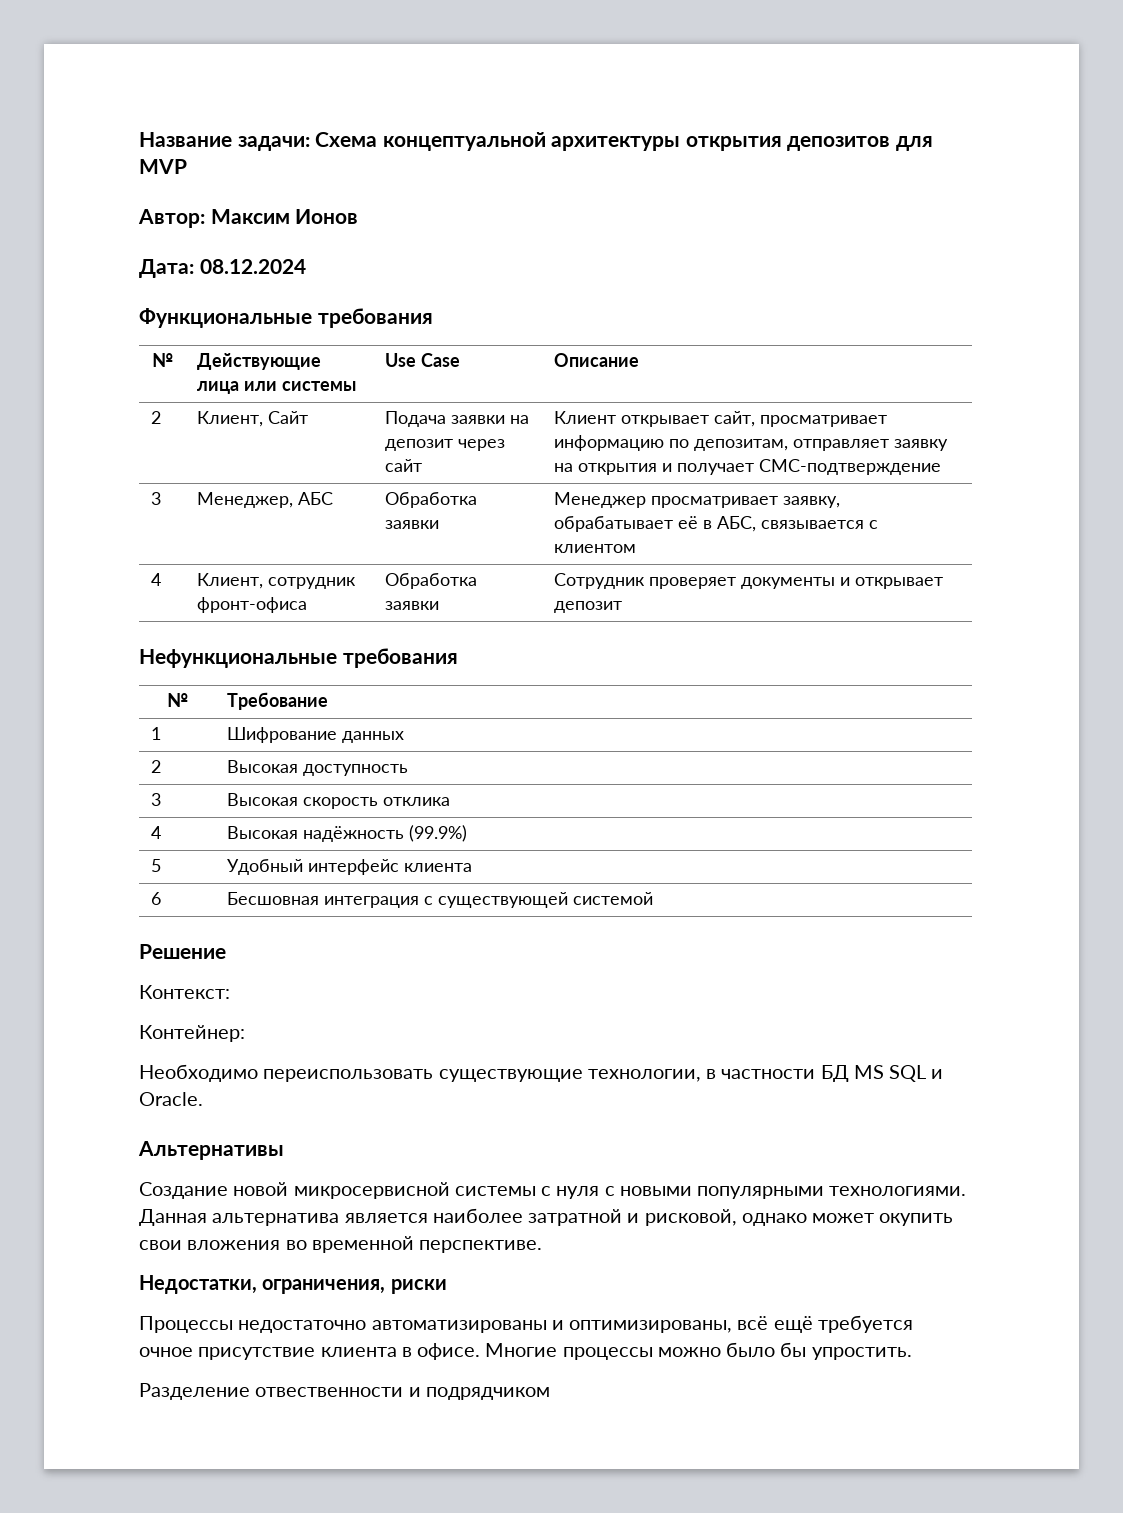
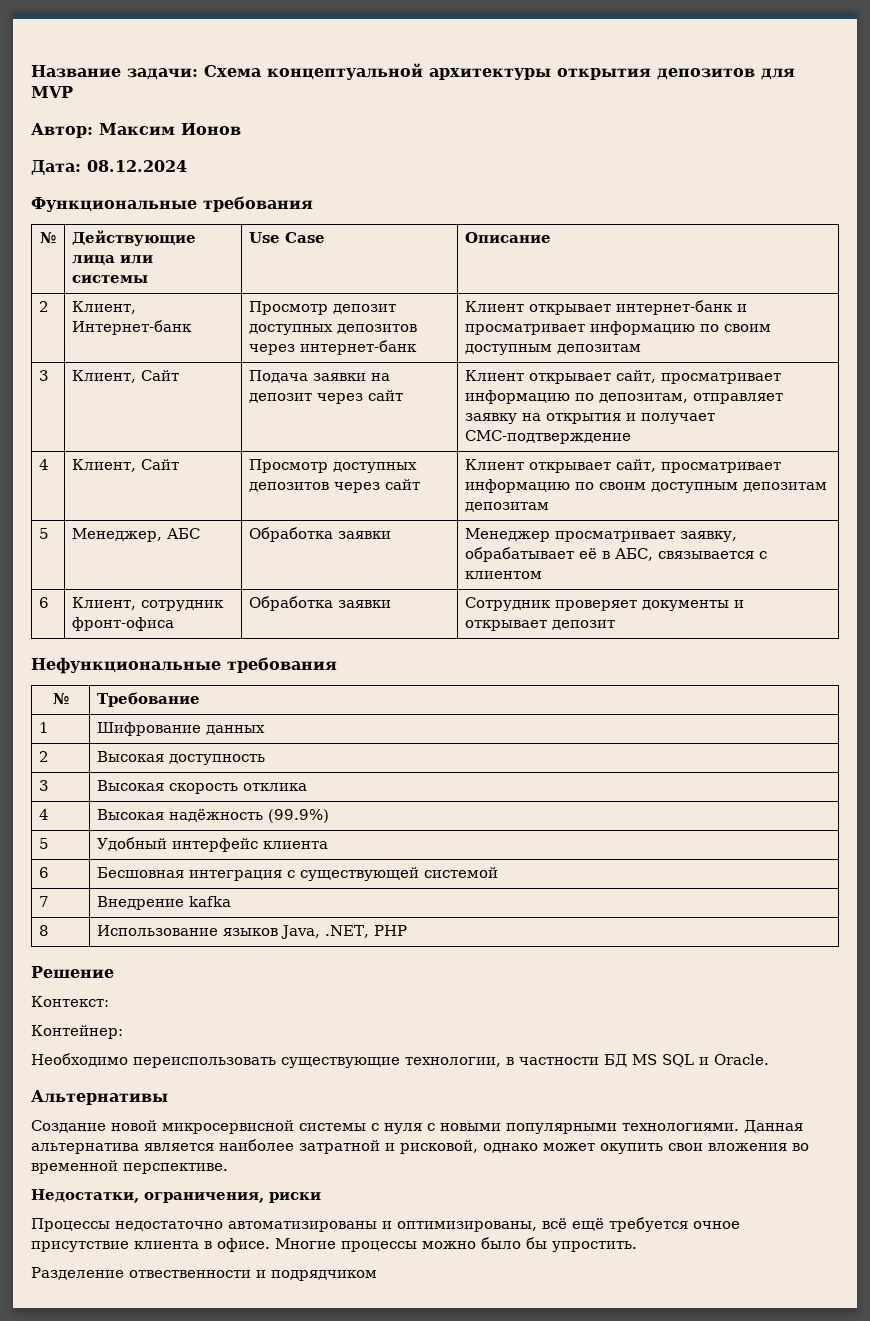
- 2 | Клиент, Сайт | Подача заявки на депозит через сайт | Клиент открывает сайт, просматривает информацию по депозитам, отправляет заявку на открытия и получает СМС-подтверждение
+ 2 | Клиент, Интернет-банк | Просмотр депозит доступных депозитов через интернет-банк | Клиент открывает интернет-банк и просматривает информацию по своим доступным депозитам
+ 3 | Клиент, Сайт | Подача заявки на депозит через сайт | Клиент открывает сайт, просматривает информацию по депозитам, отправляет заявку на открытия и получает СМС-подтверждение
- 3 | Менеджер, АБС | Обработка заявки | Менеджер просматривает заявку, обрабатывает её в АБС, связывается с клиентом
+ 4 | Клиент, Сайт | Просмотр доступных депозитов через сайт | Клиент открывает сайт, просматривает информацию по своим доступным депозитам депозитам
+ 5 | Менеджер, АБС | Обработка заявки | Менеджер просматривает заявку, обрабатывает её в АБС, связывается с клиентом
- 4 | Клиент, сотрудник фронт-офиса | Обработка заявки | Сотрудник проверяет документы и открывает депозит
+ 6 | Клиент, сотрудник фронт-офиса | Обработка заявки | Сотрудник проверяет документы и открывает депозит
+ 7 | Внедрение kafka
+ 8 | Использование языков Java, .NET, PHP

